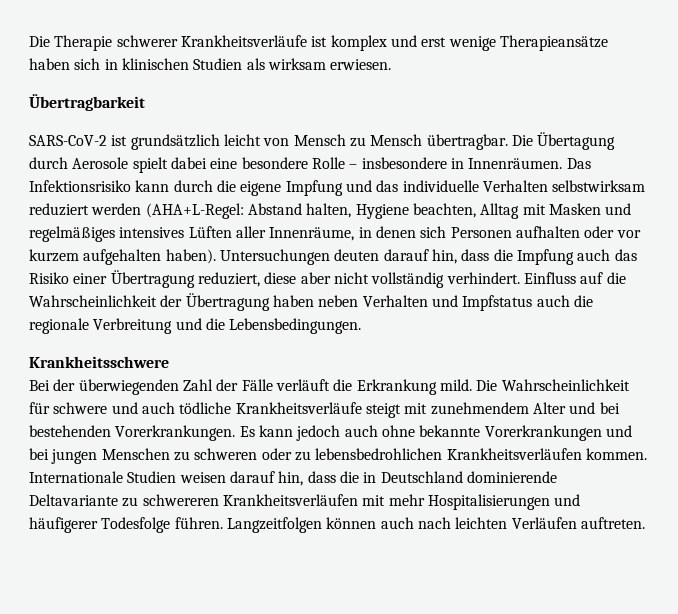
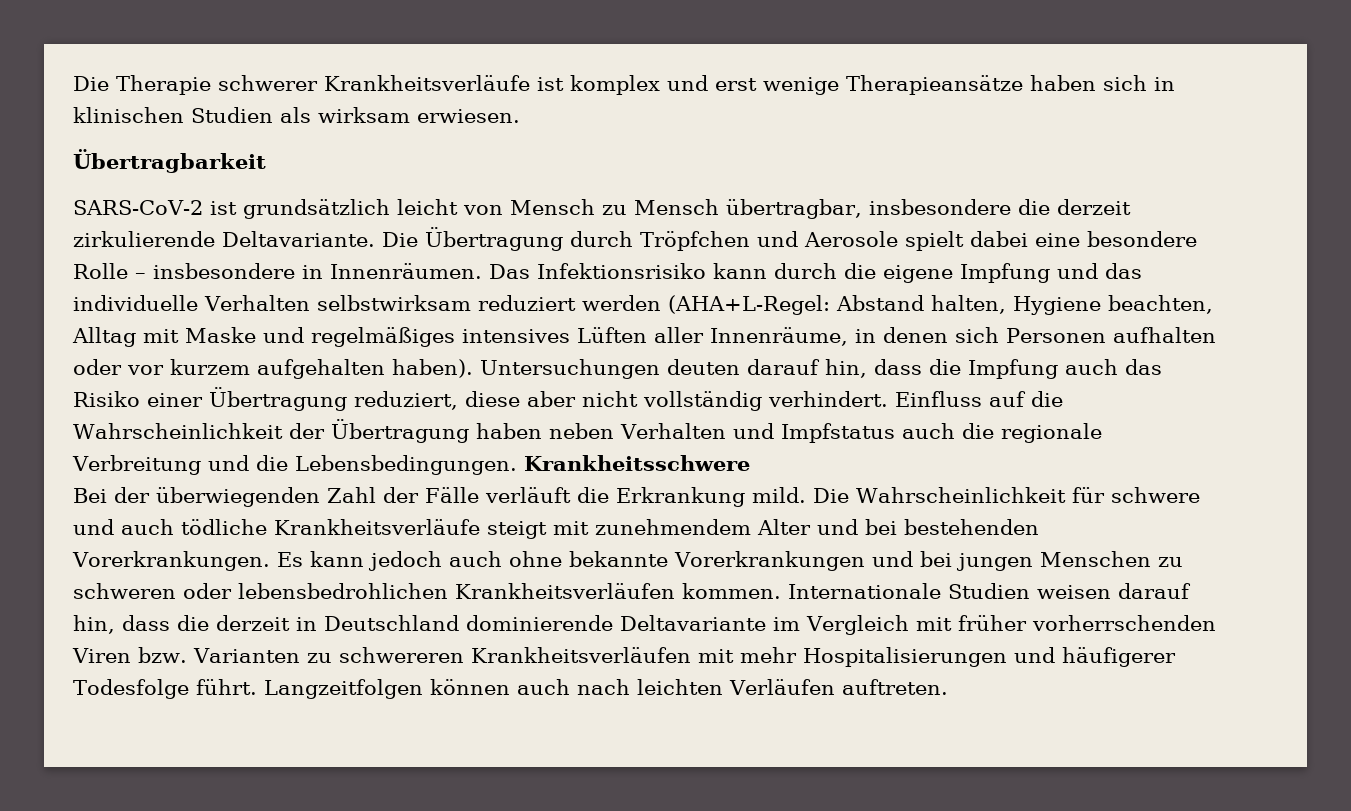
- SARS-CoV-2 ist grundsätzlich leicht von Mensch zu Mensch übertragbar. Die Übertagung durch Aerosole spielt dabei eine besondere Rolle – insbesondere in Innenräumen.
+ SARS-CoV-2 ist grundsätzlich leicht von Mensch zu Mensch übertragbar, insbesondere die derzeit zirkulierende Deltavariante. Die Übertragung durch Tröpfchen und Aerosole spielt dabei eine besondere Rolle – insbesondere in Innenräumen.
- Das Infektionsrisiko kann durch die eigene Impfung und das individuelle Verhalten selbstwirksam reduziert werden (AHA+L-Regel: Abstand halten, Hygiene beachten, Alltag mit Masken und regelmäßiges intensives Lüften aller Innenräume, in denen sich Personen aufhalten oder vor kurzem aufgehalten haben).
+ Das Infektionsrisiko kann durch die eigene Impfung und das individuelle Verhalten selbstwirksam reduziert werden (AHA+L-Regel: Abstand halten, Hygiene beachten, Alltag mit Maske und regelmäßiges intensives Lüften aller Innenräume, in denen sich Personen aufhalten oder vor kurzem aufgehalten haben).
- Einfluss auf die Wahrscheinlichkeit der Übertragung haben neben Verhalten und Impfstatus auch die regionale Verbreitung und die Lebensbedingungen.
- Krankheitsschwere
+ Einfluss auf die Wahrscheinlichkeit der Übertragung haben neben Verhalten und Impfstatus auch die regionale Verbreitung und die Lebensbedingungen. Krankheitsschwere
- Es kann jedoch auch ohne bekannte Vorerkrankungen und bei jungen Menschen zu schweren oder zu lebensbedrohlichen Krankheitsverläufen kommen.
+ Es kann jedoch auch ohne bekannte Vorerkrankungen und bei jungen Menschen zu schweren oder lebensbedrohlichen Krankheitsverläufen kommen.
- Internationale Studien weisen darauf hin, dass die in Deutschland dominierende Deltavariante zu schwereren Krankheitsverläufen mit mehr Hospitalisierungen und häufigerer Todesfolge führen.
+ Internationale Studien weisen darauf hin, dass die derzeit in Deutschland dominierende Deltavariante im Vergleich mit früher vorherrschenden Viren bzw. Varianten zu schwereren Krankheitsverläufen mit mehr Hospitalisierungen und häufigerer Todesfolge führt.

